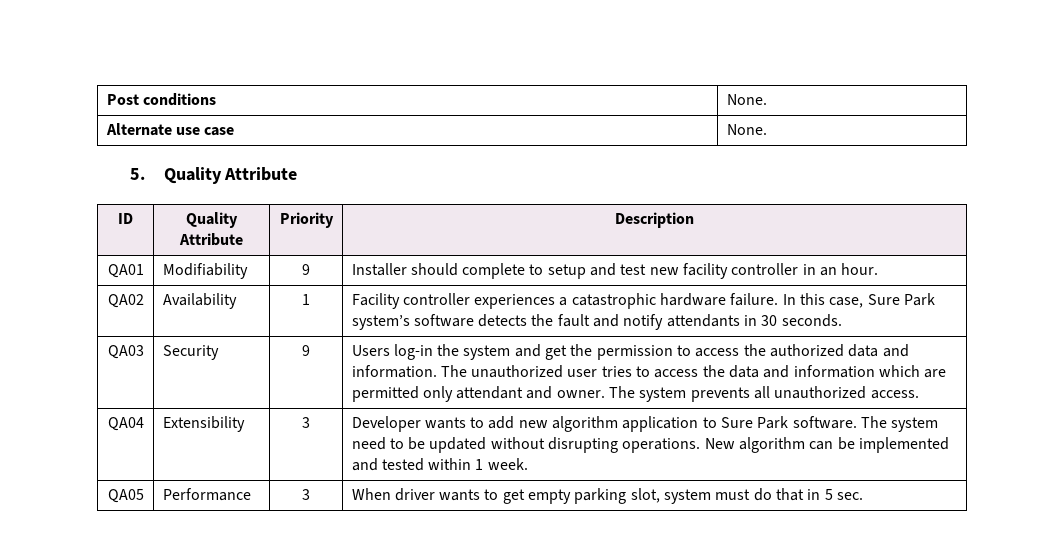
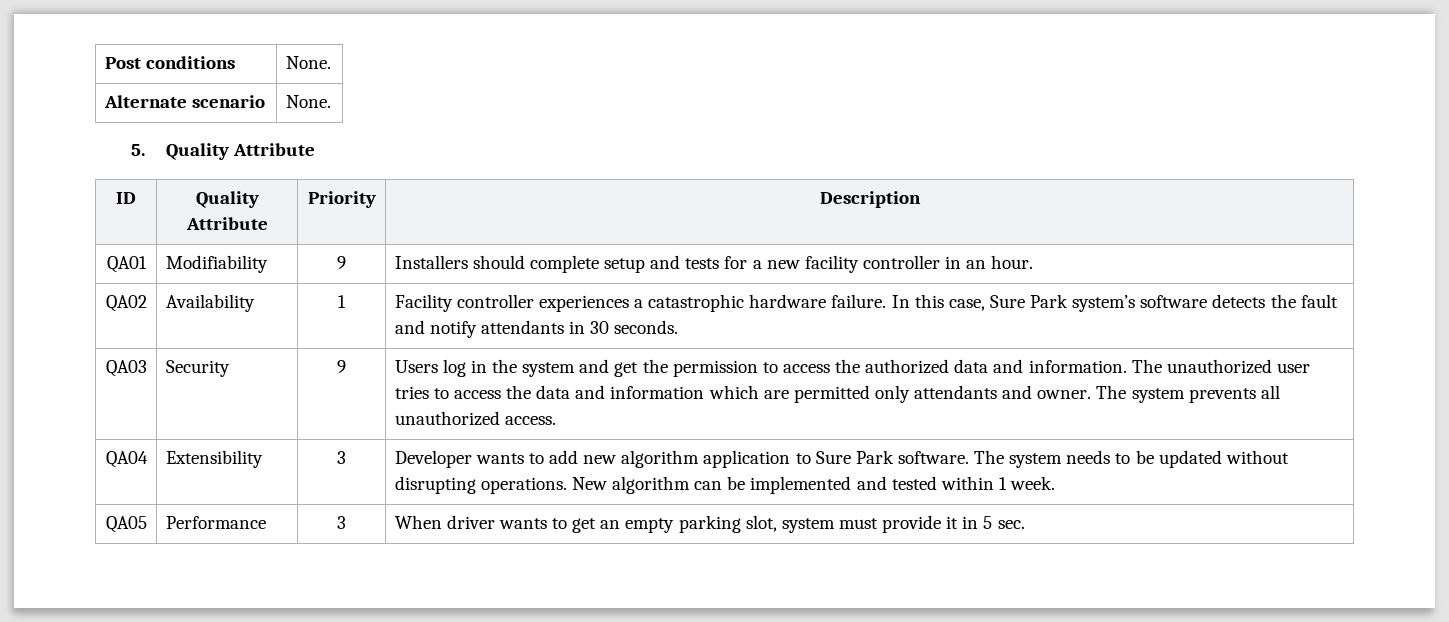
- Alternate use case | None.
+ Alternate scenario | None.
- QA01 | Modifiability | 9 | Installer should complete to setup and test new facility controller in an hour.
+ QA01 | Modifiability | 9 | Installers should complete setup and tests for a new facility controller in an hour.
- Users log-in the system and get the permission to access the authorized data and information.
+ Users log in the system and get the permission to access the authorized data and information.
- The unauthorized user tries to access the data and information which are permitted only attendant and owner.
+ The unauthorized user tries to access the data and information which are permitted only attendants and owner.
- QA04 | Extensibility | 3 | Developer wants to add new algorithm application to Sure Park software. The system need to be updated without disrupting operations. New algorithm can be implemented and tested within 1 week.
+ QA04 | Extensibility | 3 | Developer wants to add new algorithm application to Sure Park software. The system needs to be updated without disrupting operations. New algorithm can be implemented and tested within 1 week.
- QA05 | Performance | 3 | When driver wants to get empty parking slot, system must do that in 5 sec.
+ QA05 | Performance | 3 | When driver wants to get an empty parking slot, system must provide it in 5 sec.

